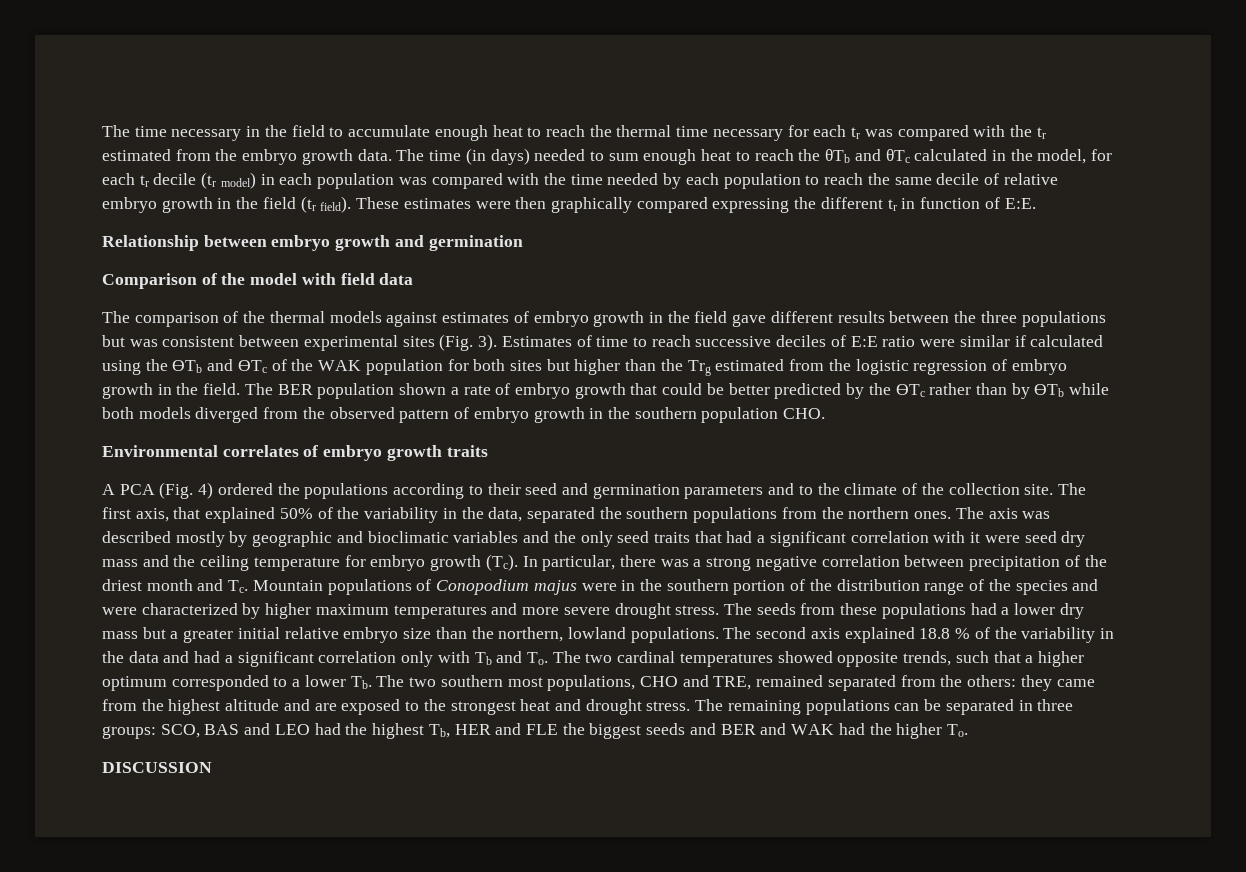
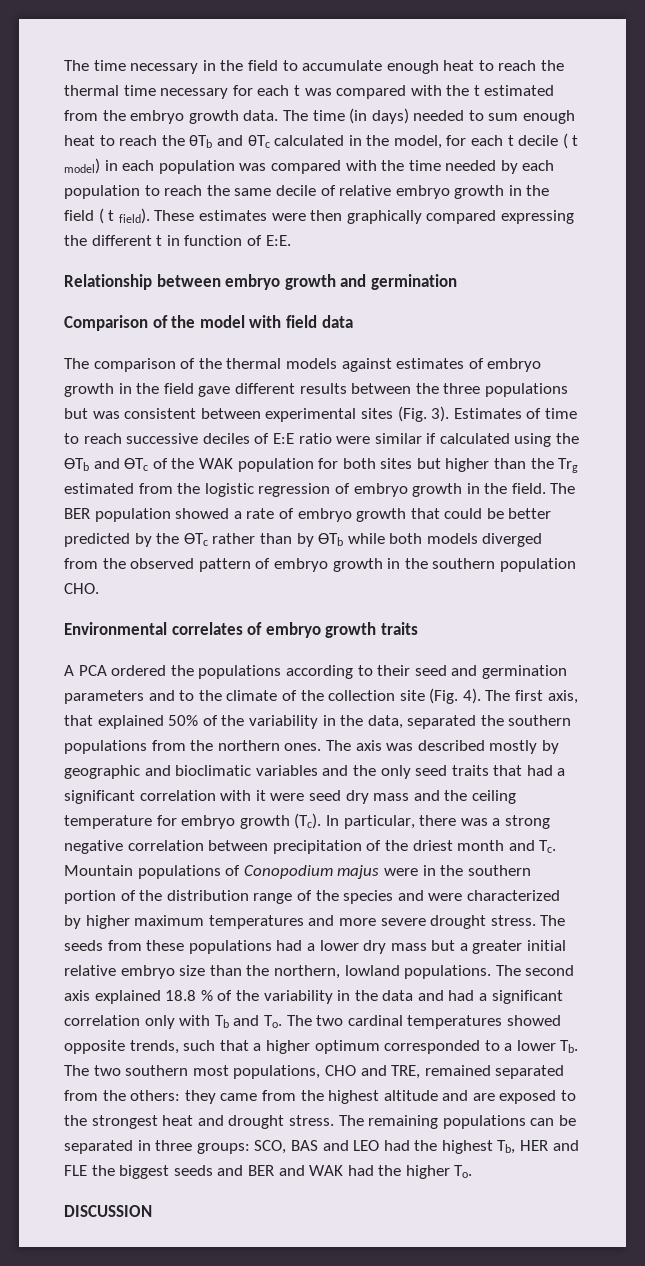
- The time necessary in the field to accumulate enough heat to reach the thermal time necessary for each tr was compared with the tr estimated from the embryo growth data.
+ The time necessary in the field to accumulate enough heat to reach the thermal time necessary for each t was compared with the t estimated from the embryo growth data.
- The time (in days) needed to sum enough heat to reach the θTb and θTc calculated in the model, for each tr decile (tr model) in each population was compared with the time needed by each population to reach the same decile of relative embryo growth in the field (tr field).
+ The time (in days) needed to sum enough heat to reach the θTb and θTc calculated in the model, for each t decile ( t model) in each population was compared with the time needed by each population to reach the same decile of relative embryo growth in the field ( t field).
- These estimates were then graphically compared expressing the different tr in function of E:E.
+ These estimates were then graphically compared expressing the different t in function of E:E.
- The BER population shown a rate of embryo growth that could be better predicted by the ƟTc rather than by ƟTb while both models diverged from the observed pattern of embryo growth in the southern population CHO.
+ The BER population showed a rate of embryo growth that could be better predicted by the ƟTc rather than by ƟTb while both models diverged from the observed pattern of embryo growth in the southern population CHO.
- A PCA (Fig. 4) ordered the populations according to their seed and germination parameters and to the climate of the collection site.
+ A PCA ordered the populations according to their seed and germination parameters and to the climate of the collection site (Fig. 4).

